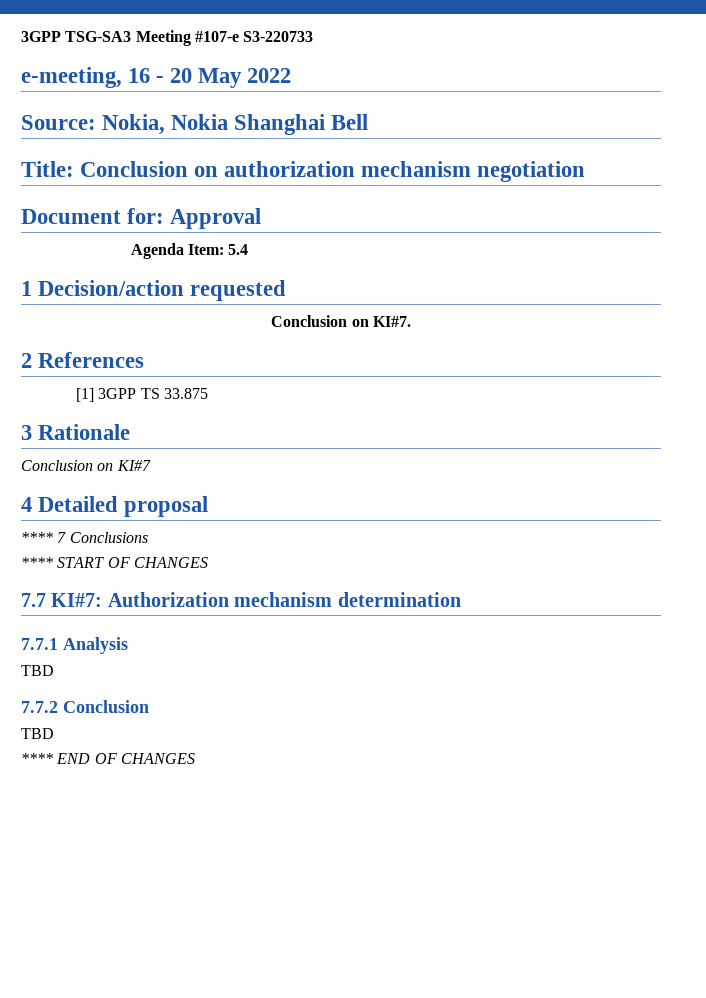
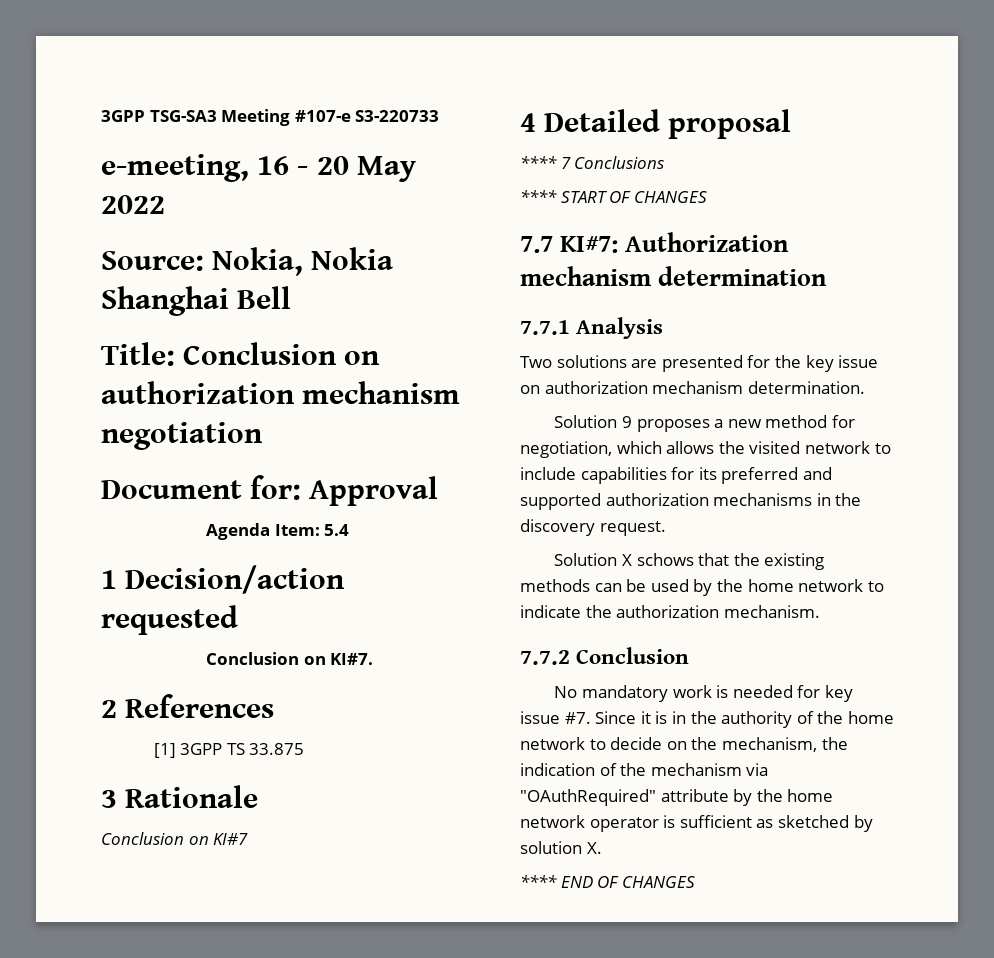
  7.7.1 Analysis
- TBD
+ Two solutions are presented for the key issue on authorization mechanism determination.
+ Solution 9 proposes a new method for negotiation, which allows the visited network to include capabilities for its preferred and supported authorization mechanisms in the discovery request.
+ Solution X schows that the existing methods can be used by the home network to indicate the authorization mechanism.
  7.7.2 Conclusion
- TBD
+ No mandatory work is needed for key issue #7. Since it is in the authority of the home network to decide on the mechanism, the indication of the mechanism via "OAuthRequired" attribute by the home network operator is sufficient as sketched by solution X.

